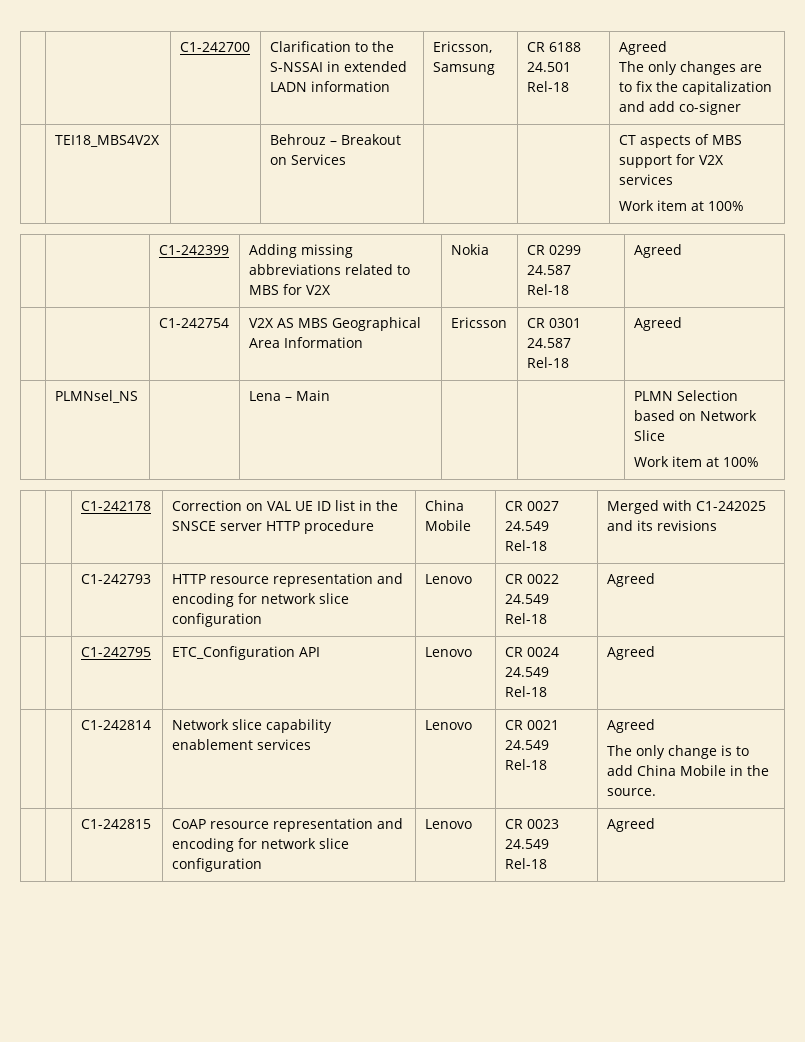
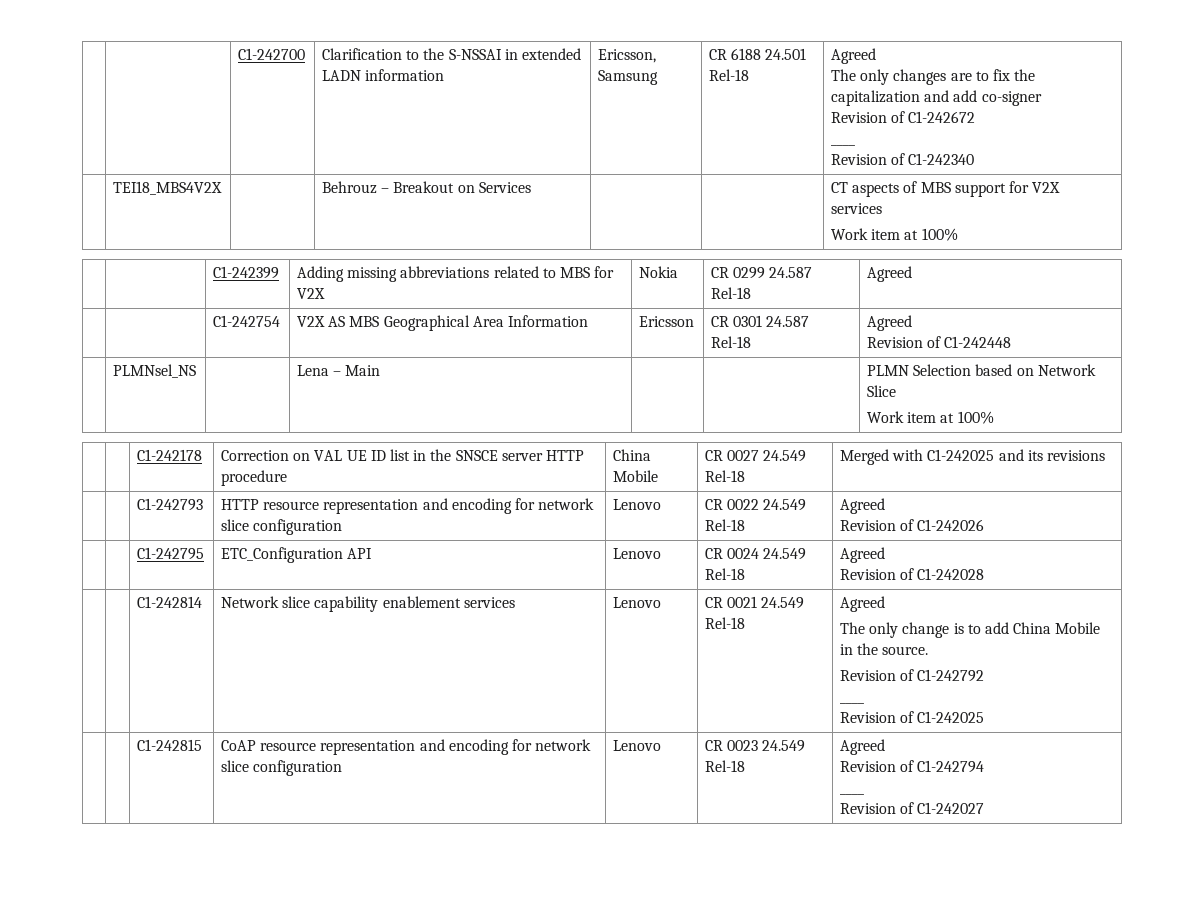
  | | C1-242700 | Clarification to the S-NSSAI in extended LADN information | Ericsson, Samsung | CR 6188 24.501 Rel-18 | Agreed
  The only changes are to fix the capitalization and add co-signer
+ Revision of C1-242672
+ ____
+ Revision of C1-242340
  | | C1-242754 | V2X AS MBS Geographical Area Information | Ericsson | CR 0301 24.587 Rel-18 | Agreed
+ Revision of C1-242448
  | | C1-242793 | HTTP resource representation and encoding for network slice configuration | Lenovo | CR 0022 24.549 Rel-18 | Agreed
+ Revision of C1-242026
  | | C1-242795 | ETC_Configuration API | Lenovo | CR 0024 24.549 Rel-18 | Agreed
+ Revision of C1-242028
  | | C1-242814 | Network slice capability enablement services | Lenovo | CR 0021 24.549 Rel-18 | Agreed
  The only change is to add China Mobile in the source.
+ Revision of C1-242792
+ ____
+ Revision of C1-242025
  | | C1-242815 | CoAP resource representation and encoding for network slice configuration | Lenovo | CR 0023 24.549 Rel-18 | Agreed
+ Revision of C1-242794
+ ____
+ Revision of C1-242027

